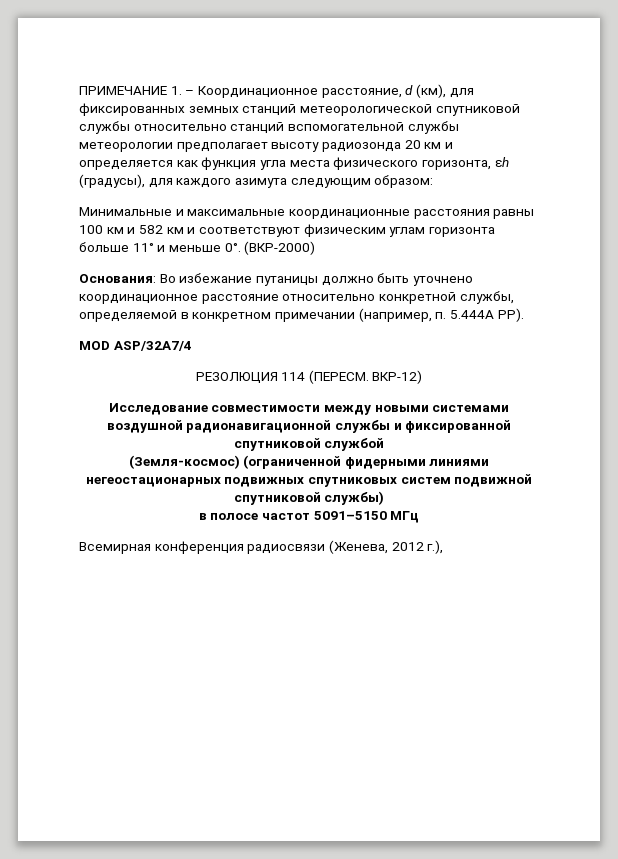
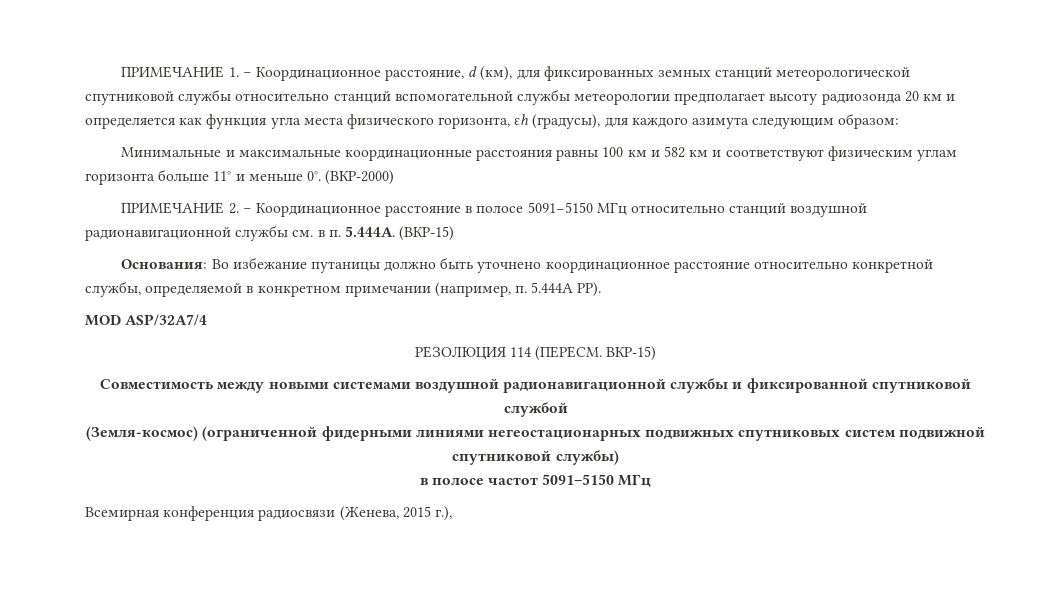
+ ПРИМЕЧАНИЕ 2. – Координационное расстояние в полосе 5091−5150 МГц относительно станций воздушной радионавигационной службы см. в п. 5.444A. (ВКР-15)
- ВКР-12)
- Исследование совместимости между новыми системами воздушной радионавигационной службы и фиксированной спутниковой службой
+ ВКР-15)
+ Совместимость между новыми системами воздушной радионавигационной службы и фиксированной спутниковой службой
- Всемирная конференция радиосвязи (Женева, 2012 г.),
+ Всемирная конференция радиосвязи (Женева, 2015 г.),

